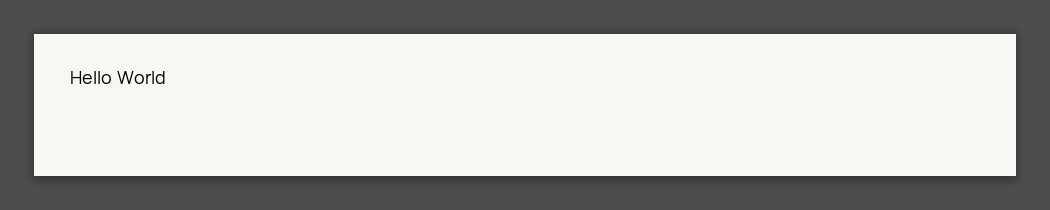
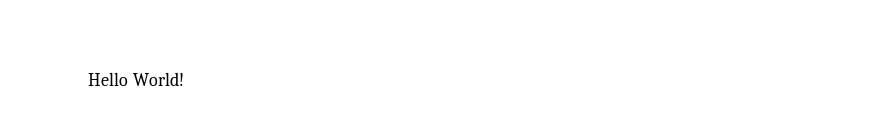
- Hello World
+ Hello World!

